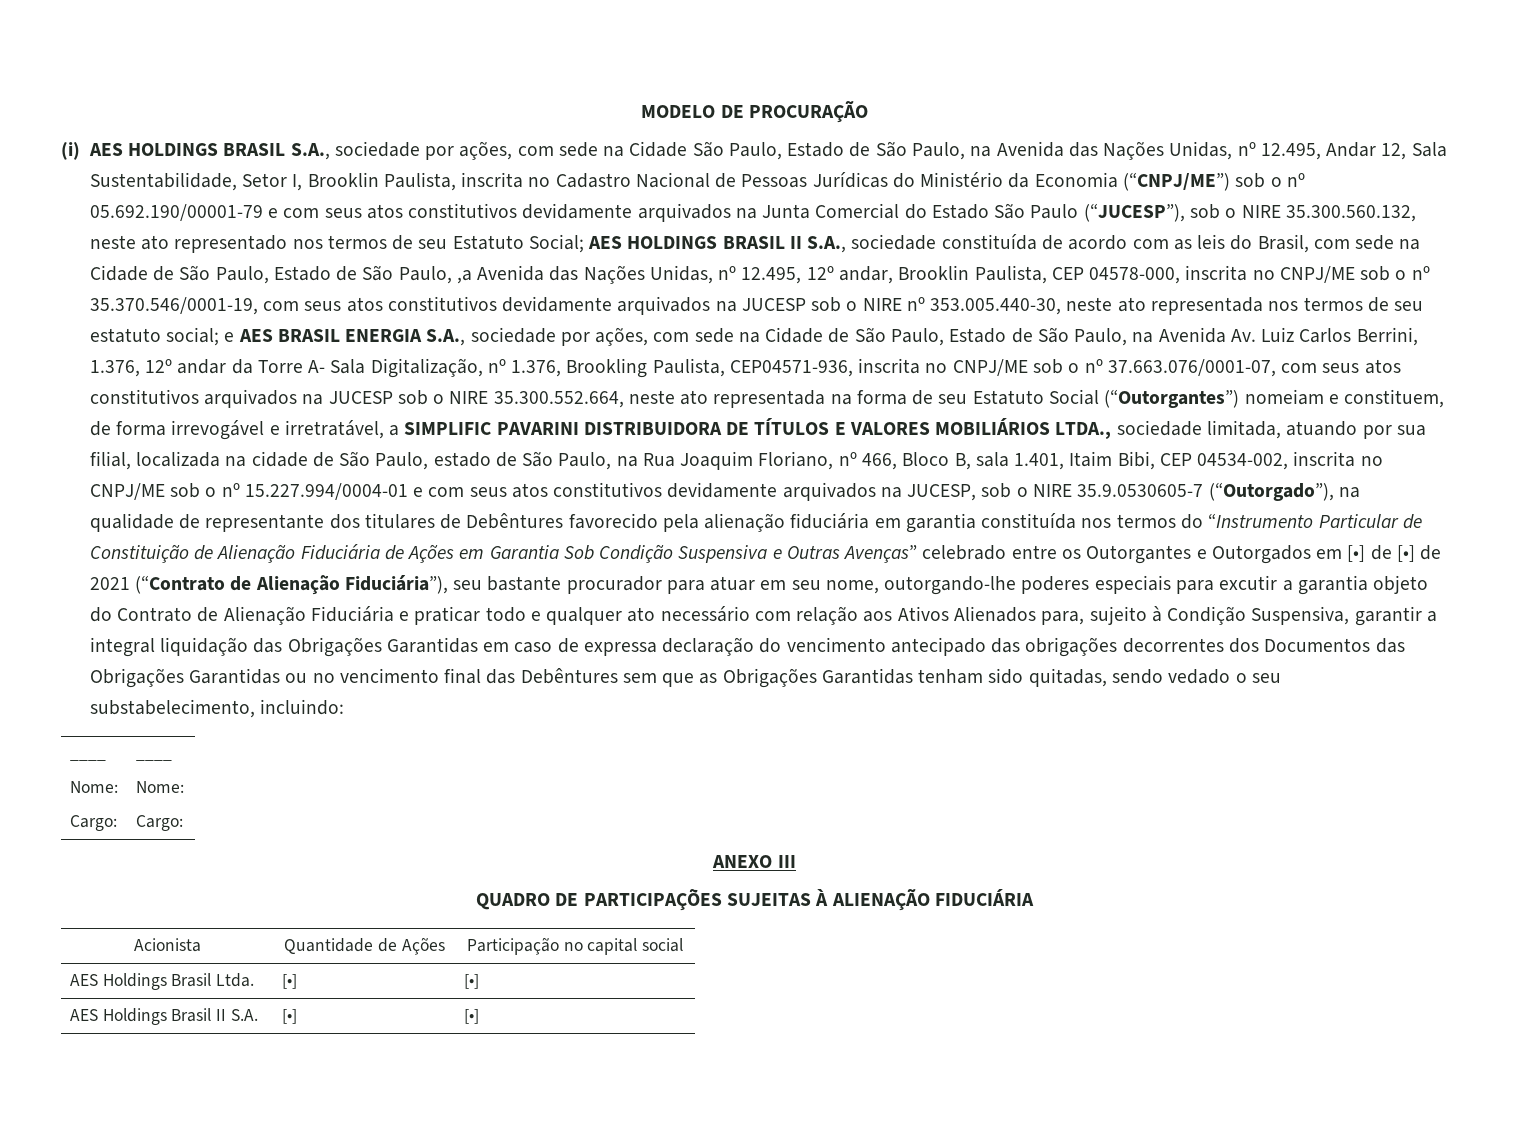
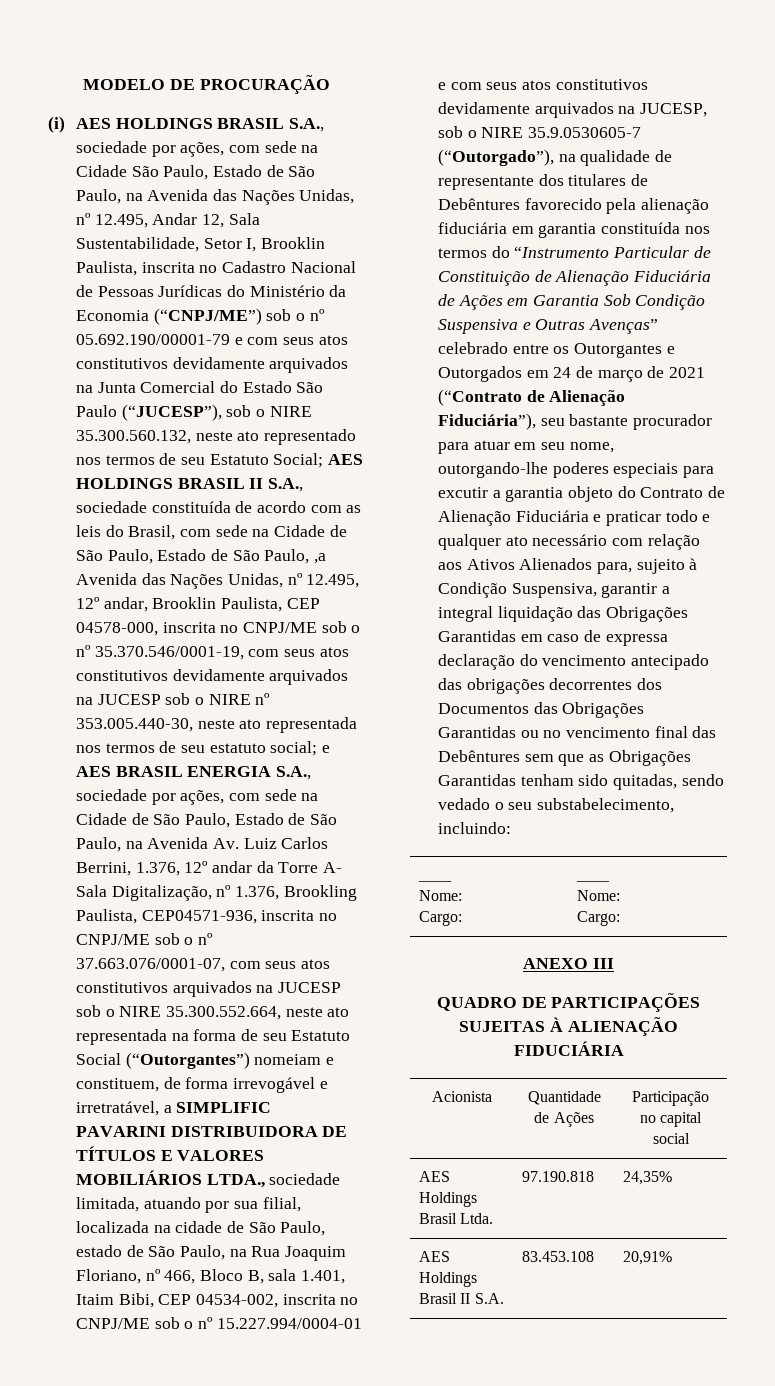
- e AES BRASIL ENERGIA S.A., sociedade por ações, com sede na Cidade de São Paulo, Estado de São Paulo, na Avenida Av. Luiz Carlos Berrini, 1.376, 12º andar da Torre A- Sala Digitalização, nº 1.376, Brookling Paulista, CEP04571-936, inscrita no CNPJ/ME sob o nº 37.663.076/0001-07, com seus atos constitutivos arquivados na JUCESP sob o NIRE 35.300.552.664, neste ato representada na forma de seu Estatuto Social (“Outorgantes”) nomeiam e constituem, de forma irrevogável e irretratável, a SIMPLIFIC PAVARINI DISTRIBUIDORA DE TÍTULOS E VALORES MOBILIÁRIOS LTDA., sociedade limitada, atuando por sua filial, localizada na cidade de São Paulo, estado de São Paulo, na Rua Joaquim Floriano, nº 466, Bloco B, sala 1.401, Itaim Bibi, CEP 04534-002, inscrita no CNPJ/ME sob o nº 15.227.994/0004-01 e com seus atos constitutivos devidamente arquivados na JUCESP, sob o NIRE 35.9.0530605-7 (“Outorgado”), na qualidade de representante dos titulares de Debêntures favorecido pela alienação fiduciária em garantia constituída nos termos do “Instrumento Particular de Constituição de Alienação Fiduciária de Ações em Garantia Sob Condição Suspensiva e Outras Avenças” celebrado entre os Outorgantes e Outorgados em [•] de [•] de 2021 (“Contrato de Alienação Fiduciária”), seu bastante procurador para atuar em seu nome, outorgando-lhe poderes especiais para excutir a garantia objeto do Contrato de Alienação Fiduciária e praticar todo e qualquer ato necessário com relação aos Ativos Alienados para, sujeito à Condição Suspensiva, garantir a integral liquidação das Obrigações Garantidas em caso de expressa declaração do vencimento antecipado das obrigações decorrentes dos Documentos das Obrigações Garantidas ou no vencimento final das Debêntures sem que as Obrigações Garantidas tenham sido quitadas, sendo vedado o seu substabelecimento, incluindo:
+ e AES BRASIL ENERGIA S.A., sociedade por ações, com sede na Cidade de São Paulo, Estado de São Paulo, na Avenida Av. Luiz Carlos Berrini, 1.376, 12º andar da Torre A- Sala Digitalização, nº 1.376, Brookling Paulista, CEP04571-936, inscrita no CNPJ/ME sob o nº 37.663.076/0001-07, com seus atos constitutivos arquivados na JUCESP sob o NIRE 35.300.552.664, neste ato representada na forma de seu Estatuto Social (“Outorgantes”) nomeiam e constituem, de forma irrevogável e irretratável, a SIMPLIFIC PAVARINI DISTRIBUIDORA DE TÍTULOS E VALORES MOBILIÁRIOS LTDA., sociedade limitada, atuando por sua filial, localizada na cidade de São Paulo, estado de São Paulo, na Rua Joaquim Floriano, nº 466, Bloco B, sala 1.401, Itaim Bibi, CEP 04534-002, inscrita no CNPJ/ME sob o nº 15.227.994/0004-01 e com seus atos constitutivos devidamente arquivados na JUCESP, sob o NIRE 35.9.0530605-7 (“Outorgado”), na qualidade de representante dos titulares de Debêntures favorecido pela alienação fiduciária em garantia constituída nos termos do “Instrumento Particular de Constituição de Alienação Fiduciária de Ações em Garantia Sob Condição Suspensiva e Outras Avenças” celebrado entre os Outorgantes e Outorgados em 24 de março de 2021 (“Contrato de Alienação Fiduciária”), seu bastante procurador para atuar em seu nome, outorgando-lhe poderes especiais para excutir a garantia objeto do Contrato de Alienação Fiduciária e praticar todo e qualquer ato necessário com relação aos Ativos Alienados para, sujeito à Condição Suspensiva, garantir a integral liquidação das Obrigações Garantidas em caso de expressa declaração do vencimento antecipado das obrigações decorrentes dos Documentos das Obrigações Garantidas ou no vencimento final das Debêntures sem que as Obrigações Garantidas tenham sido quitadas, sendo vedado o seu substabelecimento, incluindo:
- AES Holdings Brasil Ltda. | [•] | [•]
+ AES Holdings Brasil Ltda. | 97.190.818 | 24,35%
- AES Holdings Brasil II S.A. | [•] | [•]
+ AES Holdings Brasil II S.A. | 83.453.108 | 20,91%

